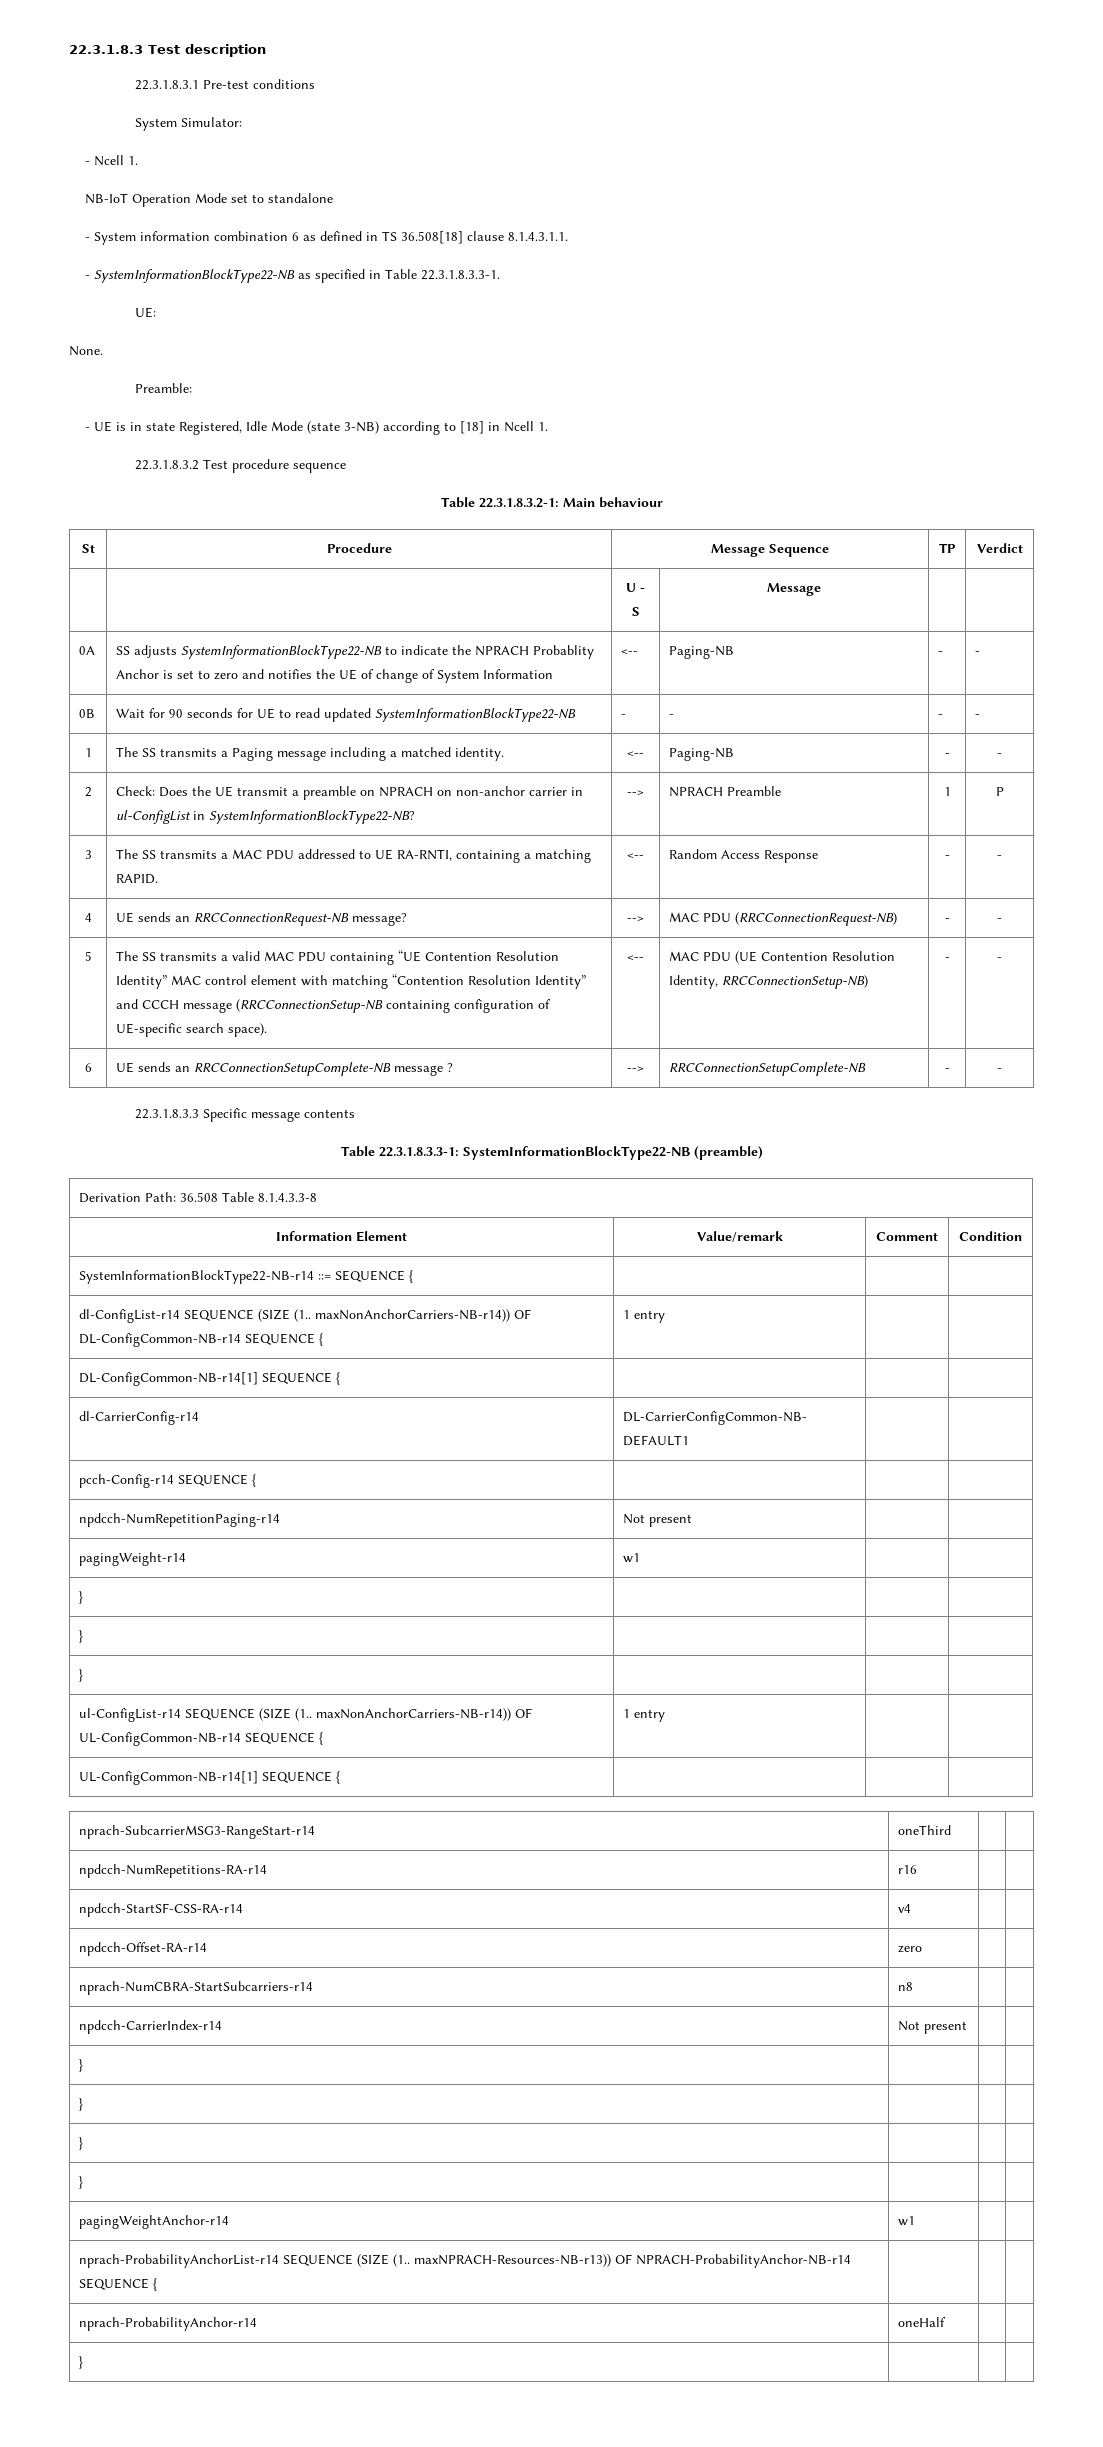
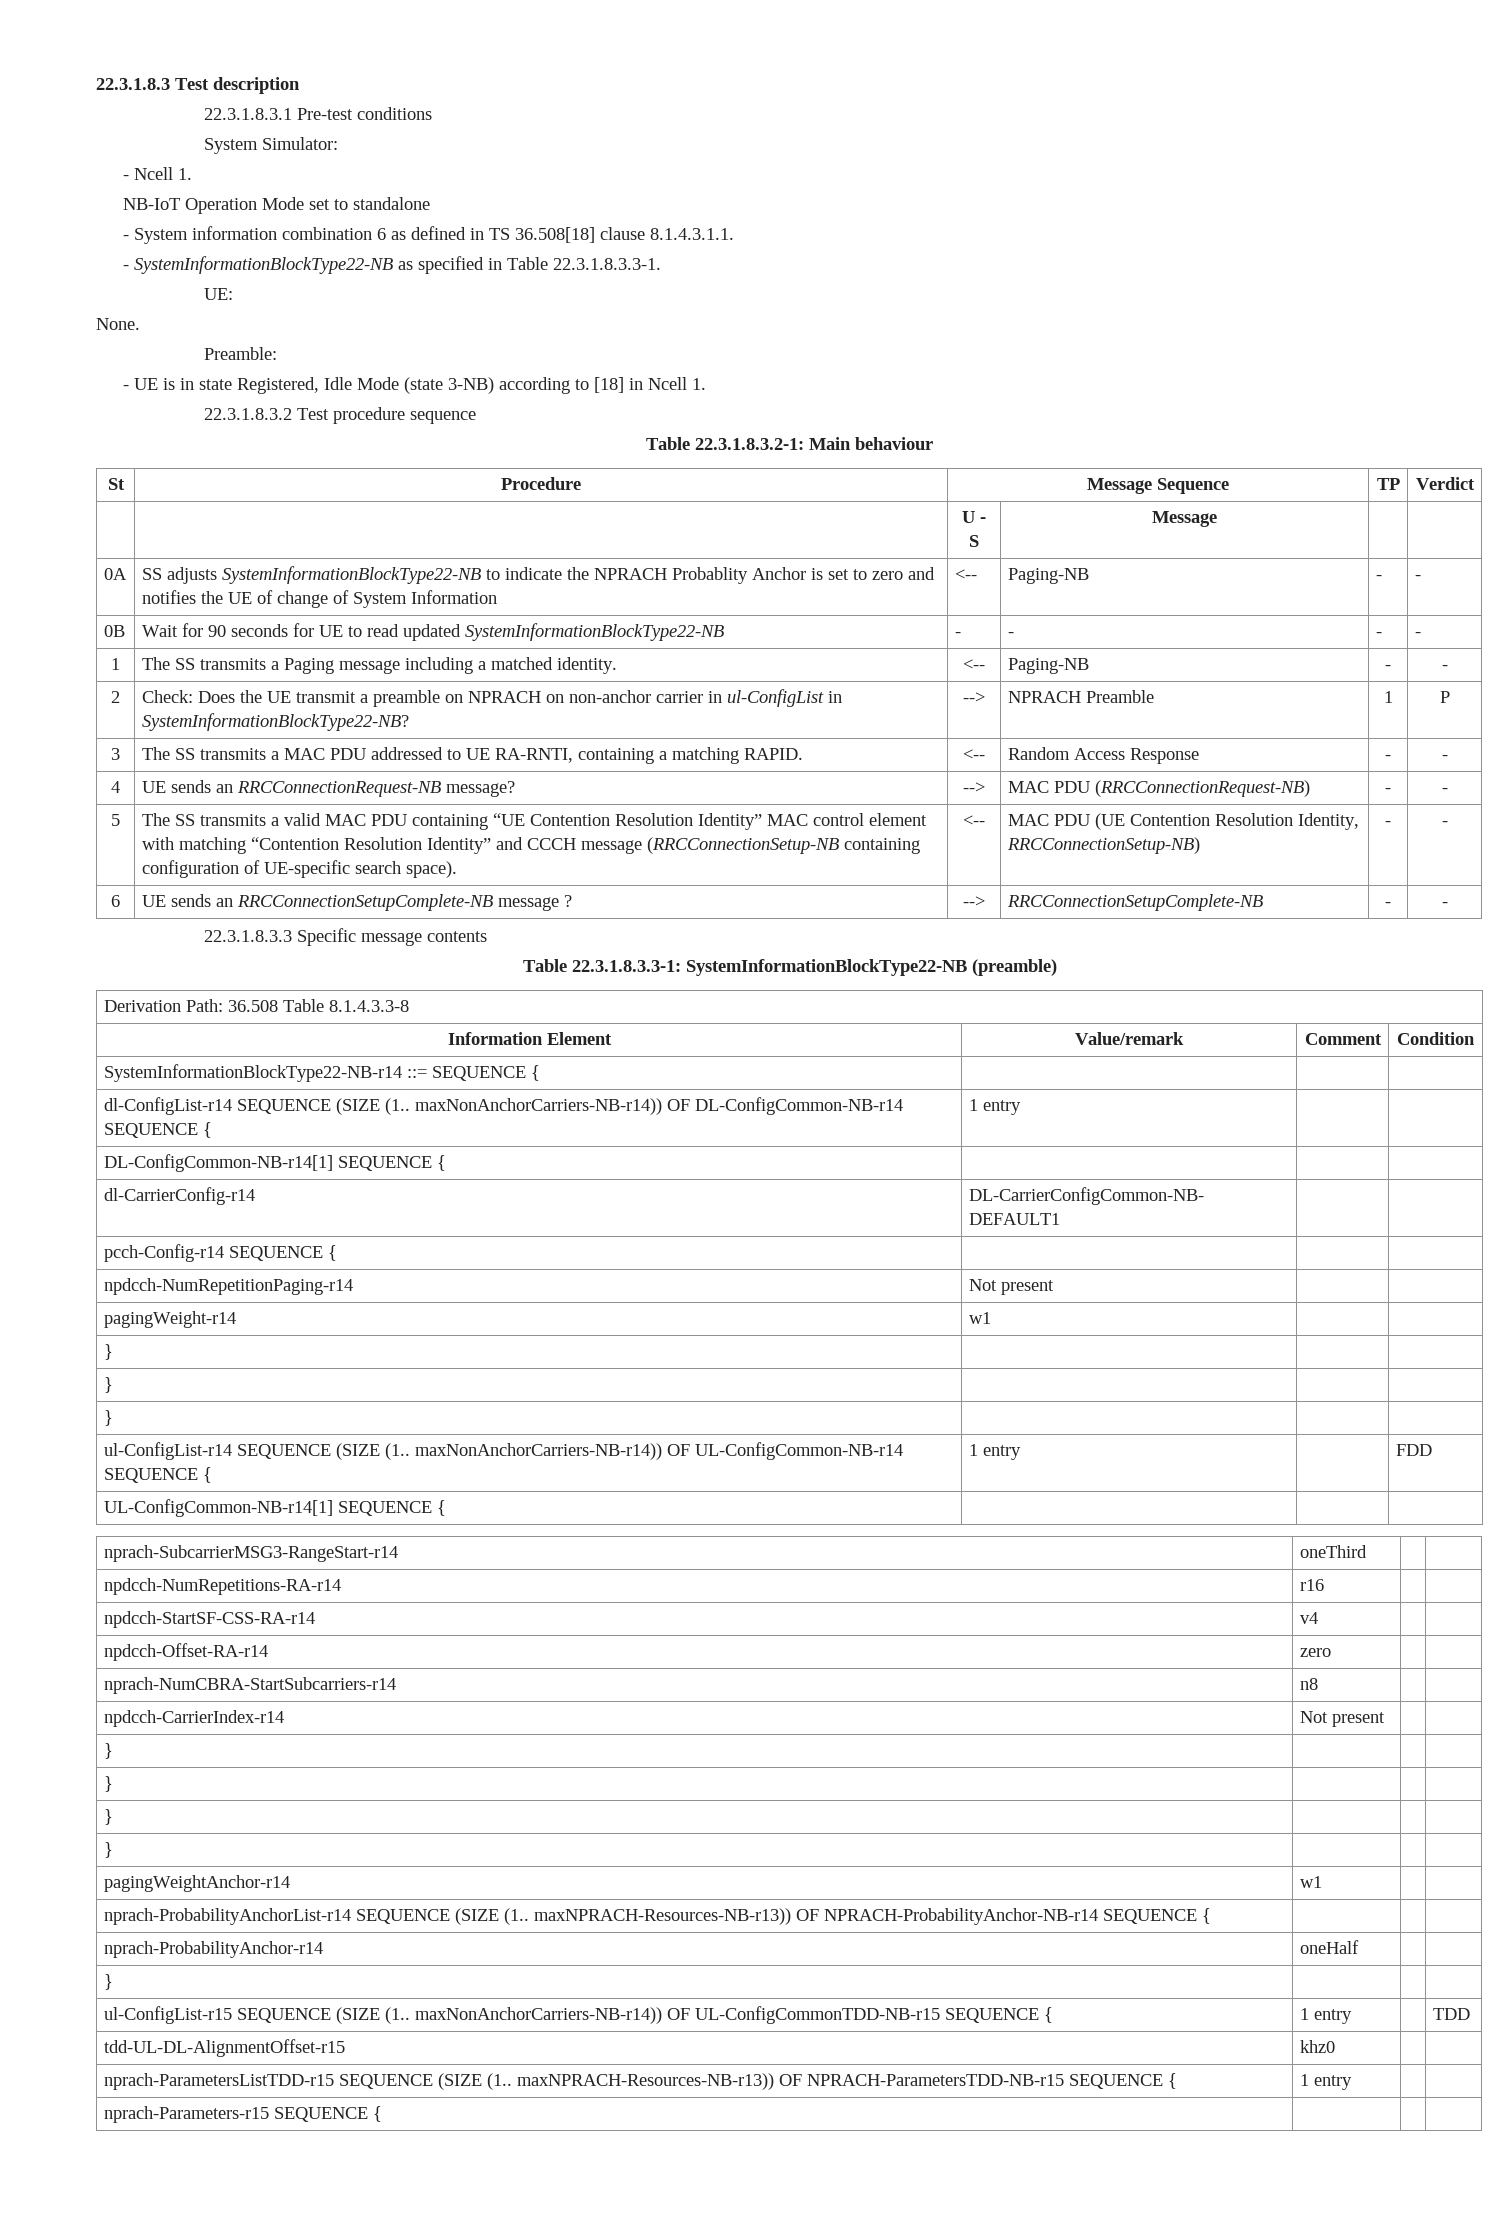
- ul-ConfigList-r14 SEQUENCE (SIZE (1.. maxNonAnchorCarriers-NB-r14)) OF UL-ConfigCommon-NB-r14 SEQUENCE { | 1 entry | |
+ ul-ConfigList-r14 SEQUENCE (SIZE (1.. maxNonAnchorCarriers-NB-r14)) OF UL-ConfigCommon-NB-r14 SEQUENCE { | 1 entry | | FDD
+ ul-ConfigList-r15 SEQUENCE (SIZE (1.. maxNonAnchorCarriers-NB-r14)) OF UL-ConfigCommonTDD-NB-r15 SEQUENCE { | 1 entry | | TDD
+ tdd-UL-DL-AlignmentOffset-r15 | khz0 | |
+ nprach-ParametersListTDD-r15 SEQUENCE (SIZE (1.. maxNPRACH-Resources-NB-r13)) OF NPRACH-ParametersTDD-NB-r15 SEQUENCE { | 1 entry | |
+ nprach-Parameters-r15 SEQUENCE { | | |

